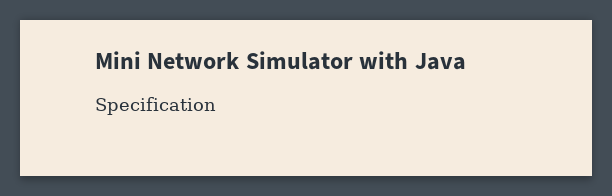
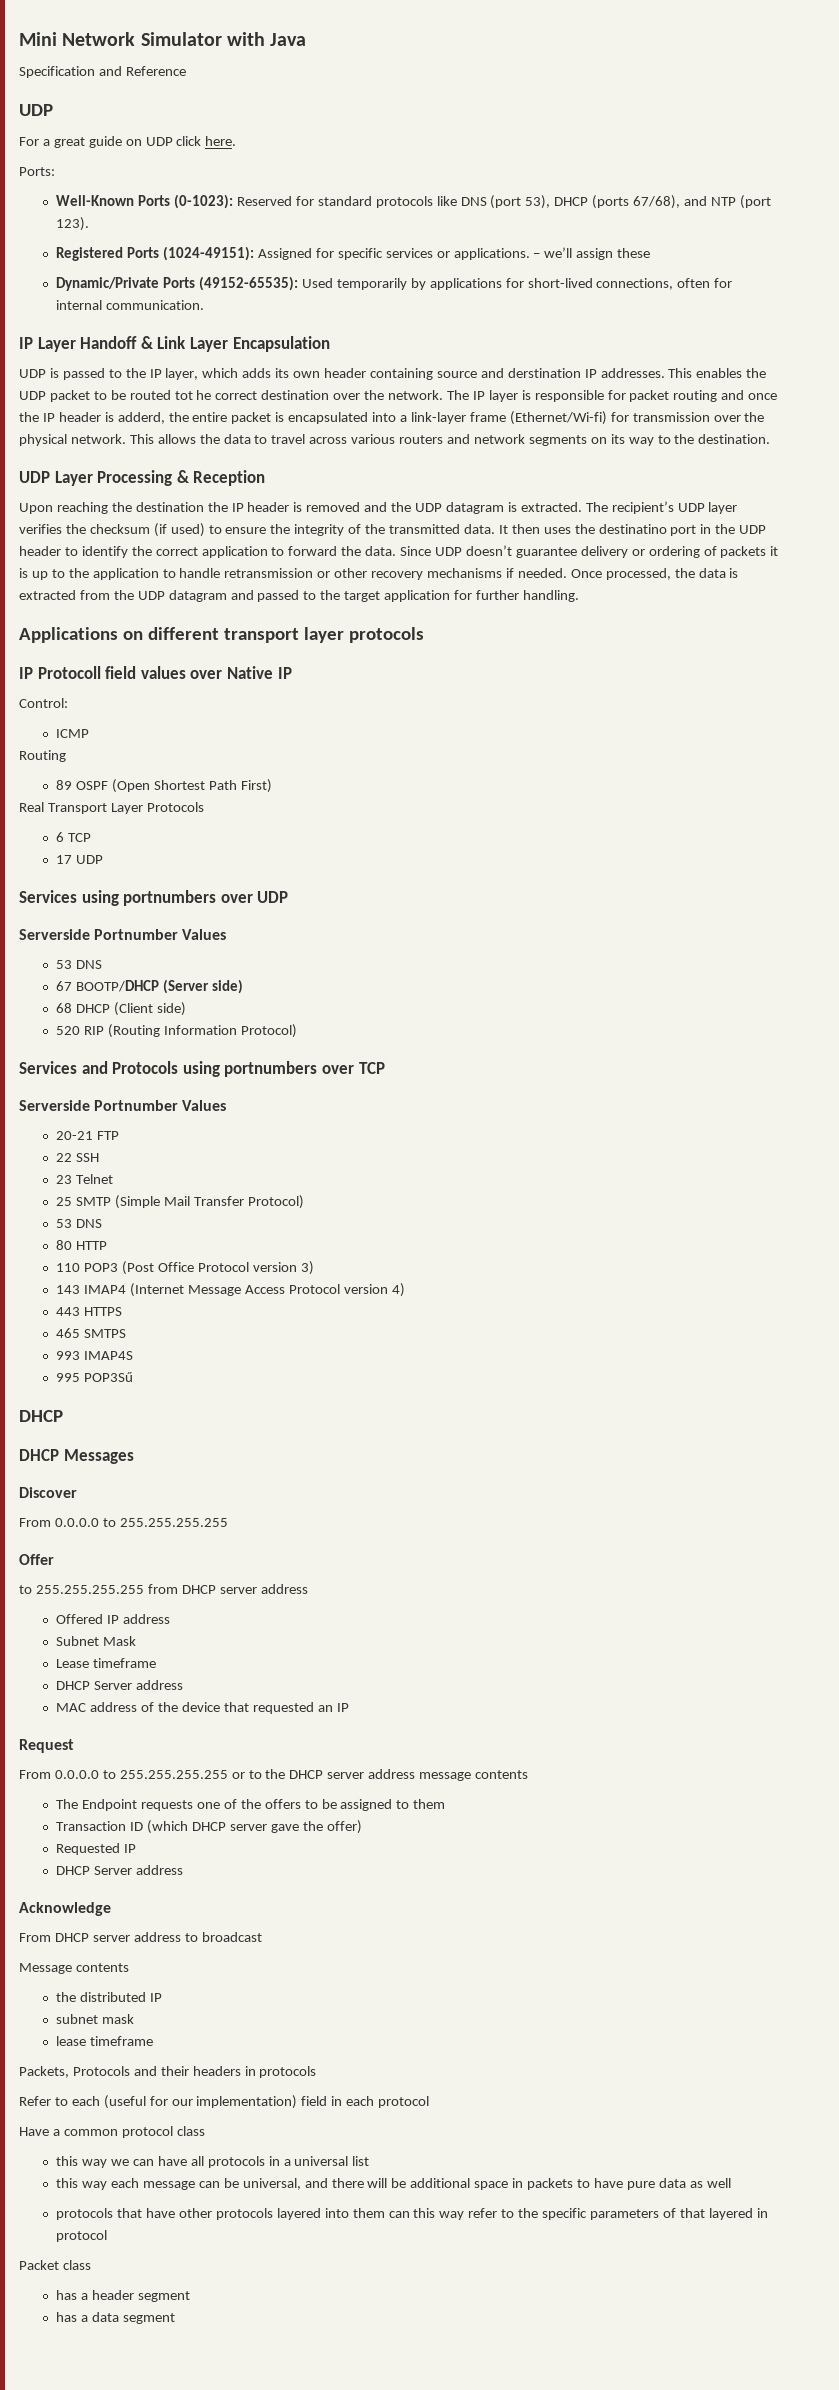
- Specification
+ Specification and Reference
+ UDP
+ For a great guide on UDP click here.
+ Ports:
+ Well-Known Ports (0-1023): Reserved for standard protocols like DNS (port 53), DHCP (ports 67/68), and NTP (port 123).
+ Registered Ports (1024-49151): Assigned for specific services or applications. – we’ll assign these
+ Dynamic/Private Ports (49152-65535): Used temporarily by applications for short-lived connections, often for internal communication.
+ IP Layer Handoff & Link Layer Encapsulation
+ UDP is passed to the IP layer, which adds its own header containing source and derstination IP addresses. This enables the UDP packet to be routed tot he correct destination over the network. The IP layer is responsible for packet routing and once the IP header is adderd, the entire packet is encapsulated into a link-layer frame (Ethernet/Wi-fi) for transmission over the physical network. This allows the data to travel across various routers and network segments on its way to the destination.
+ UDP Layer Processing & Reception
+ Upon reaching the destination the IP header is removed and the UDP datagram is extracted. The recipient’s UDP layer verifies the checksum (if used) to ensure the integrity of the transmitted data. It then uses the destinatino port in the UDP header to identify the correct application to forward the data. Since UDP doesn’t guarantee delivery or ordering of packets it is up to the application to handle retransmission or other recovery mechanisms if needed. Once processed, the data is extracted from the UDP datagram and passed to the target application for further handling.
+ Applications on different transport layer protocols
+ IP Protocoll field values over Native IP
+ Control:
+ ICMP
+ Routing
+ 89 OSPF (Open Shortest Path First)
+ Real Transport Layer Protocols
+ 6 TCP
+ 17 UDP
+ Services using portnumbers over UDP
+ Serverside Portnumber Values
+ 53 DNS
+ 67 BOOTP/DHCP (Server side)
+ 68 DHCP (Client side)
+ 520 RIP (Routing Information Protocol)
+ Services and Protocols using portnumbers over TCP
+ Serverside Portnumber Values
+ 20-21 FTP
+ 22 SSH
+ 23 Telnet
+ 25 SMTP (Simple Mail Transfer Protocol)
+ 53 DNS
+ 80 HTTP
+ 110 POP3 (Post Office Protocol version 3)
+ 143 IMAP4 (Internet Message Access Protocol version 4)
+ 443 HTTPS
+ 465 SMTPS
+ 993 IMAP4S
+ 995 POP3Sű
+ DHCP
+ DHCP Messages
+ Discover
+ From 0.0.0.0 to 255.255.255.255
+ Offer
+ to 255.255.255.255 from DHCP server address
+ Offered IP address
+ Subnet Mask
+ Lease timeframe
+ DHCP Server address
+ MAC address of the device that requested an IP
+ Request
+ From 0.0.0.0 to 255.255.255.255 or to the DHCP server address message contents
+ The Endpoint requests one of the offers to be assigned to them
+ Transaction ID (which DHCP server gave the offer)
+ Requested IP
+ DHCP Server address
+ Acknowledge
+ From DHCP server address to broadcast
+ Message contents
+ the distributed IP
+ subnet mask
+ lease timeframe
+ Packets, Protocols and their headers in protocols
+ Refer to each (useful for our implementation) field in each protocol
+ Have a common protocol class
+ this way we can have all protocols in a universal list
+ this way each message can be universal, and there will be additional space in packets to have pure data as well
+ protocols that have other protocols layered into them can this way refer to the specific parameters of that layered in protocol
+ Packet class
+ has a header segment
+ has a data segment

